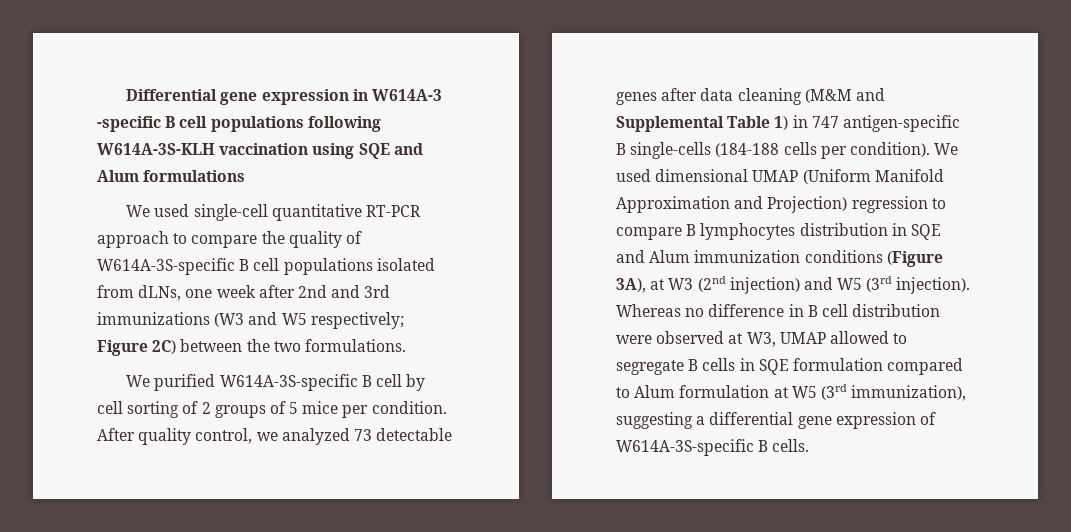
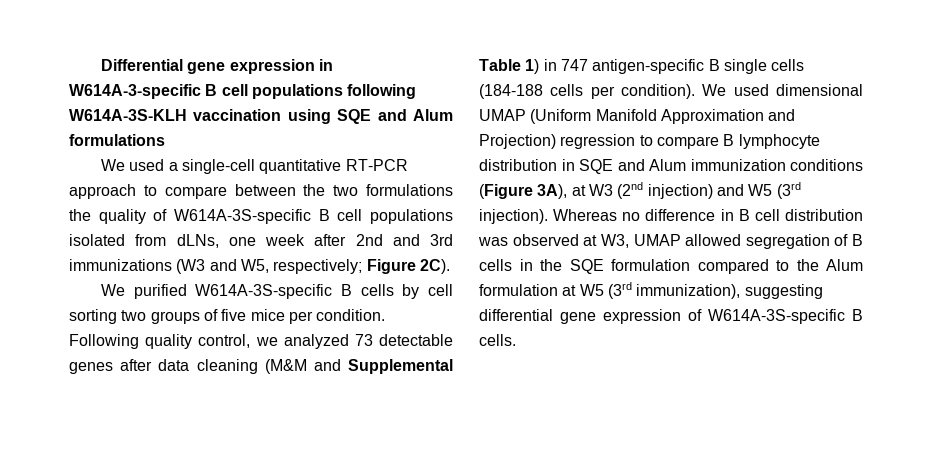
- Differential gene expression in W614A-3 -specific B cell populations following W614A-3S-KLH vaccination using SQE and Alum formulations
+ Differential gene expression in W614A-3-specific B cell populations following W614A-3S-KLH vaccination using SQE and Alum formulations
- We used single-cell quantitative RT-PCR approach to compare the quality of W614A-3S-specific B cell populations isolated from dLNs, one week after 2nd and 3rd immunizations (W3 and W5 respectively; Figure 2C) between the two formulations.
+ We used a single-cell quantitative RT-PCR approach to compare between the two formulations the quality of W614A-3S-specific B cell populations isolated from dLNs, one week after 2nd and 3rd immunizations (W3 and W5, respectively; Figure 2C).
- We purified W614A-3S-specific B cell by cell sorting of 2 groups of 5 mice per condition.
+ We purified W614A-3S-specific B cells by cell sorting two groups of five mice per condition.
- After quality control, we analyzed 73 detectable genes after data cleaning (M&M and Supplemental Table 1) in 747 antigen-specific B single-cells (184-188 cells per condition).
+ Following quality control, we analyzed 73 detectable genes after data cleaning (M&M and Supplemental Table 1) in 747 antigen-specific B single cells (184-188 cells per condition).
- We used dimensional UMAP (Uniform Manifold Approximation and Projection) regression to compare B lymphocytes distribution in SQE and Alum immunization conditions (Figure 3A), at W3 (2nd injection) and W5 (3rd injection).
+ We used dimensional UMAP (Uniform Manifold Approximation and Projection) regression to compare B lymphocyte distribution in SQE and Alum immunization conditions (Figure 3A), at W3 (2nd injection) and W5 (3rd injection).
- Whereas no difference in B cell distribution were observed at W3, UMAP allowed to segregate B cells in SQE formulation compared to Alum formulation at W5 (3rd immunization), suggesting a differential gene expression of W614A-3S-specific B cells.
+ Whereas no difference in B cell distribution was observed at W3, UMAP allowed segregation of B cells in the SQE formulation compared to the Alum formulation at W5 (3rd immunization), suggesting differential gene expression of W614A-3S-specific B cells.

